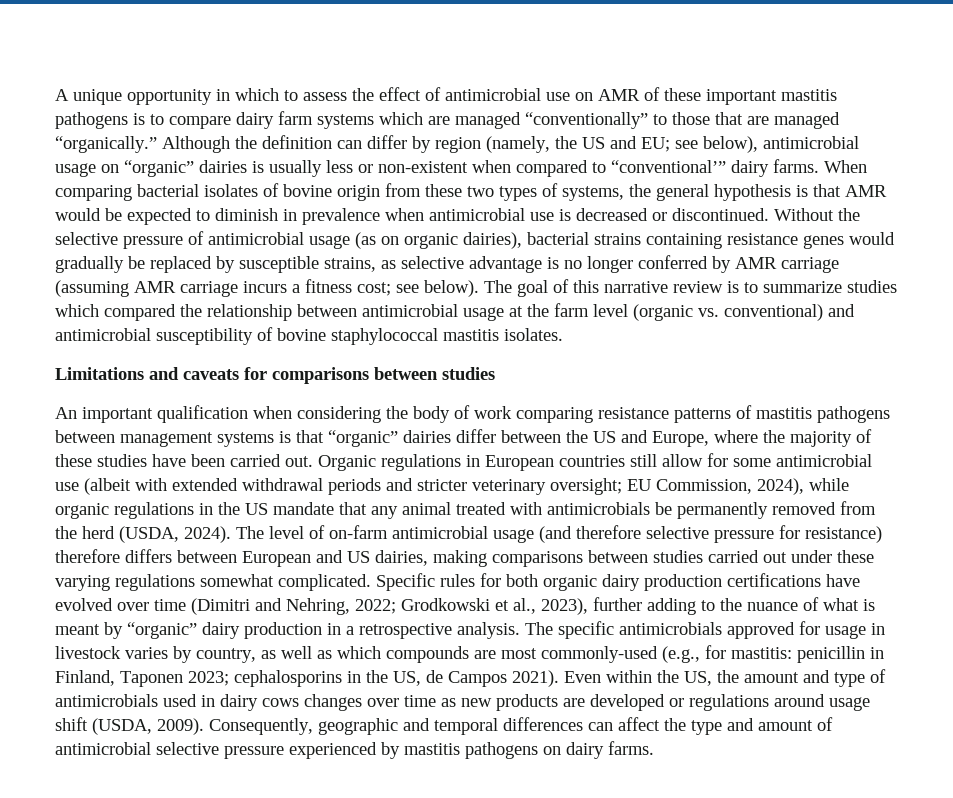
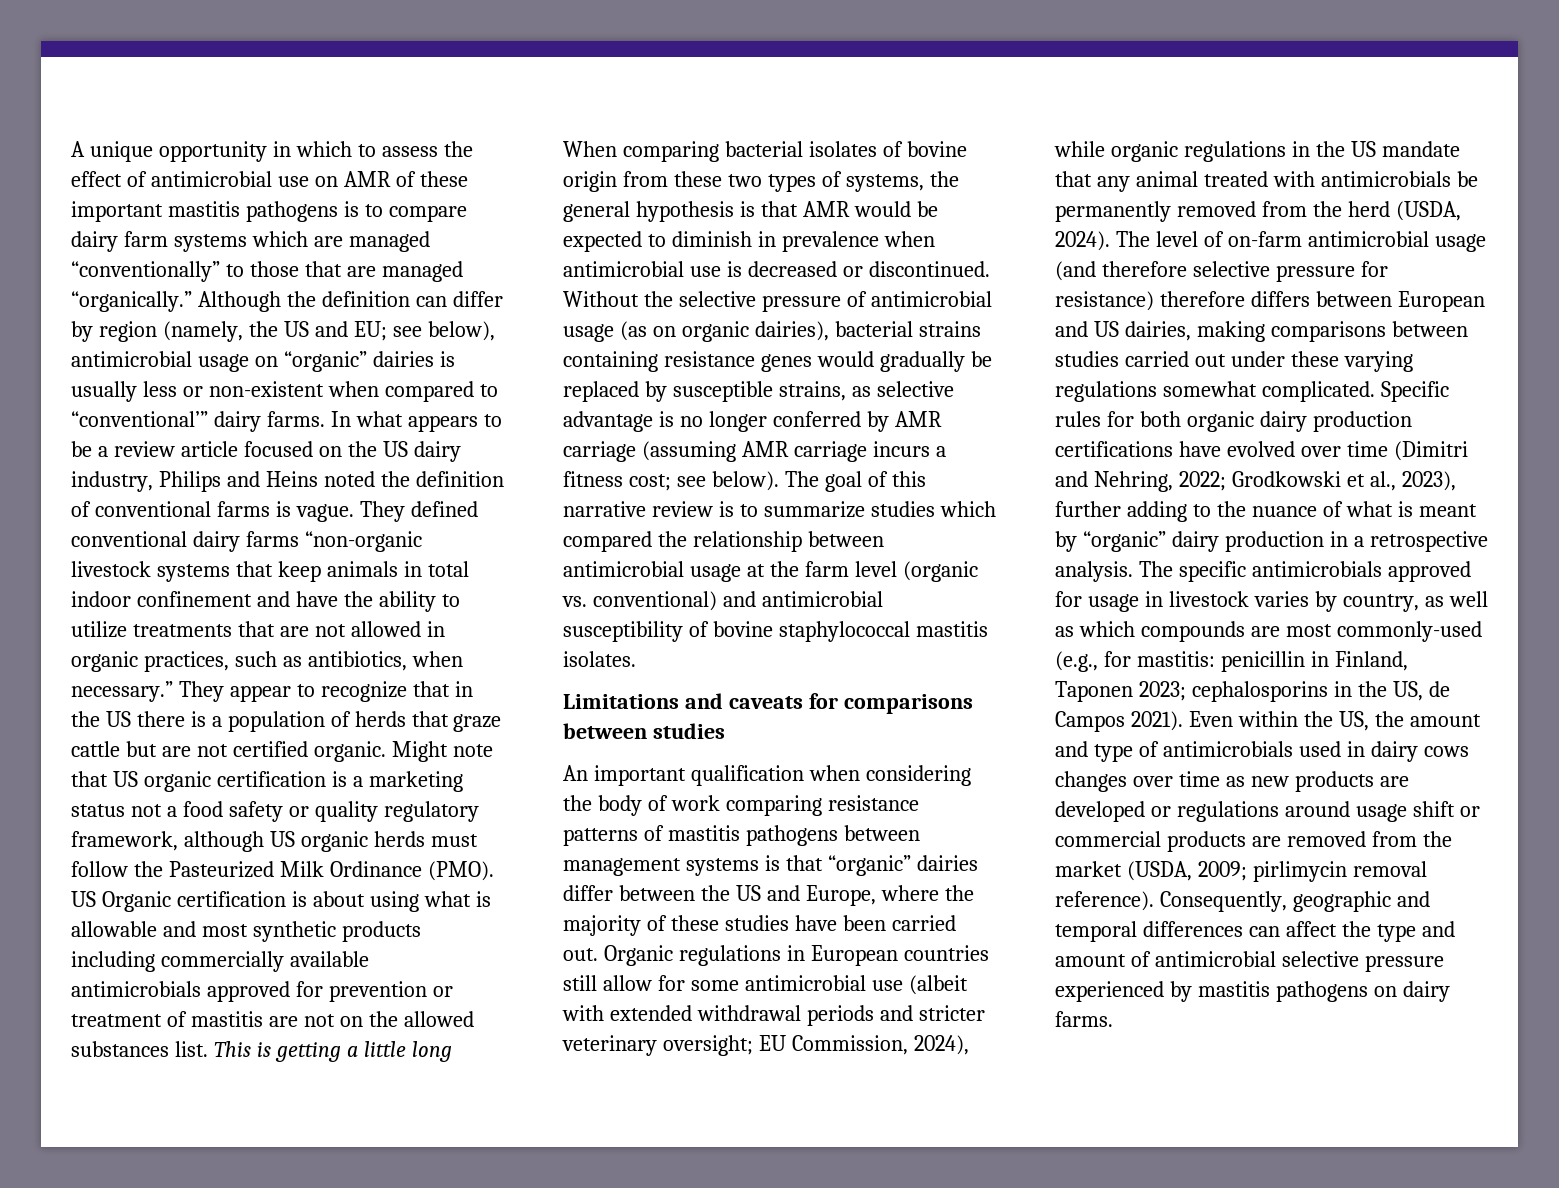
- When comparing bacterial isolates of bovine origin from these two types of systems, the general hypothesis is that AMR would be expected to diminish in prevalence when antimicrobial use is decreased or discontinued.
+ In what appears to be a review article focused on the US dairy industry, Philips and Heins noted the definition of conventional farms is vague. They defined conventional dairy farms “non-organic livestock systems that keep animals in total indoor confinement and have the ability to utilize treatments that are not allowed in organic practices, such as antibiotics, when necessary.” They appear to recognize that in the US there is a population of herds that graze cattle but are not certified organic. Might note that US organic certification is a marketing status not a food safety or quality regulatory framework, although US organic herds must follow the Pasteurized Milk Ordinance (PMO). US Organic certification is about using what is allowable and most synthetic products including commercially available antimicrobials approved for prevention or treatment of mastitis are not on the allowed substances list. This is getting a little long When comparing bacterial isolates of bovine origin from these two types of systems, the general hypothesis is that AMR would be expected to diminish in prevalence when antimicrobial use is decreased or discontinued.
- Even within the US, the amount and type of antimicrobials used in dairy cows changes over time as new products are developed or regulations around usage shift (USDA, 2009).
+ Even within the US, the amount and type of antimicrobials used in dairy cows changes over time as new products are developed or regulations around usage shift or commercial products are removed from the market (USDA, 2009; pirlimycin removal reference).

